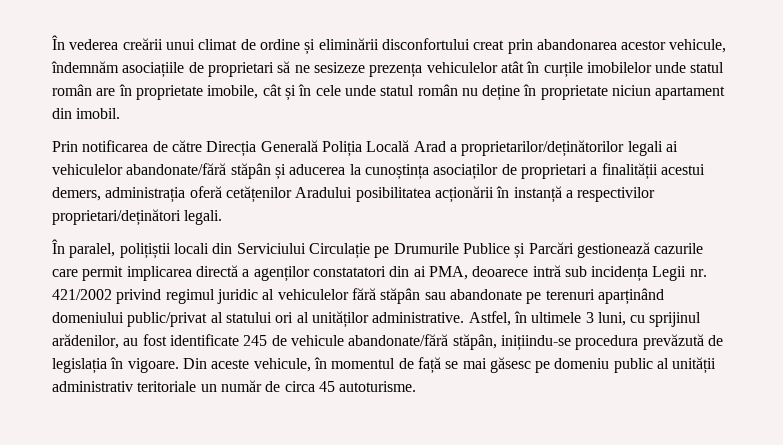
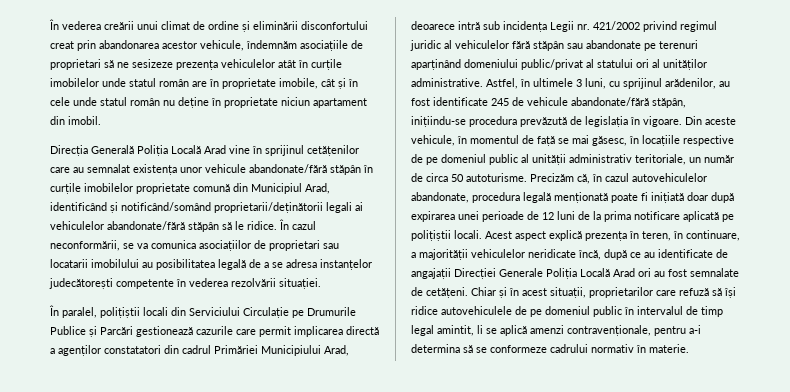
- Prin notificarea de către Direcția Generală Poliția Locală Arad a proprietarilor/deținătorilor legali ai vehiculelor abandonate/fără stăpân și aducerea la cunoștința asociaților de proprietari a finalității acestui demers, administrația oferă cetățenilor Aradului posibilitatea acționării în instanță a respectivilor proprietari/deținători legali.
+ Direcția Generală Poliția Locală Arad vine în sprijinul cetățenilor care au semnalat existența unor vehicule abandonate/fără stăpân în curțile imobilelor proprietate comună din Municipiul Arad, identificând și notificând/somând proprietarii/deținătorii legali ai vehiculelor abandonate/fără stăpân să le ridice. În cazul neconformării, se va comunica asociațiilor de proprietari sau locatarii imobilului au posibilitatea legală de a se adresa instanțelor judecătorești competente în vederea rezolvării situației.
- În paralel, polițiștii locali din Serviciului Circulație pe Drumurile Publice și Parcări gestionează cazurile care permit implicarea directă a agenților constatatori din ai PMA, deoarece intră sub incidența Legii nr. 421/2002 privind regimul juridic al vehiculelor fără stăpân sau abandonate pe terenuri aparținând domeniului public/privat al statului ori al unităților administrative.
+ În paralel, polițiștii locali din Serviciului Circulație pe Drumurile Publice și Parcări gestionează cazurile care permit implicarea directă a agenților constatatori din cadrul Primăriei Municipiului Arad, deoarece intră sub incidența Legii nr. 421/2002 privind regimul juridic al vehiculelor fără stăpân sau abandonate pe terenuri aparținând domeniului public/privat al statului ori al unităților administrative.
- Din aceste vehicule, în momentul de față se mai găsesc pe domeniu public al unității administrativ teritoriale un număr de circa 45 autoturisme.
+ Din aceste vehicule, în momentul de față se mai găsesc, în locațiile respective de pe domeniul public al unității administrativ teritoriale, un număr de circa 50 autoturisme. Precizăm că, în cazul autovehiculelor abandonate, procedura legală menționată poate fi inițiată doar după expirarea unei perioade de 12 luni de la prima notificare aplicată pe polițiștii locali. Acest aspect explică prezența în teren, în continuare, a majorității vehiculelor neridicate încă, după ce au identificate de angajații Direcției Generale Poliția Locală Arad ori au fost semnalate de cetățeni. Chiar și în acest situații, proprietarilor care refuză să își ridice autovehiculele de pe domeniul public în intervalul de timp legal amintit, li se aplică amenzi contravenționale, pentru a-i determina să se conformeze cadrului normativ în materie.

